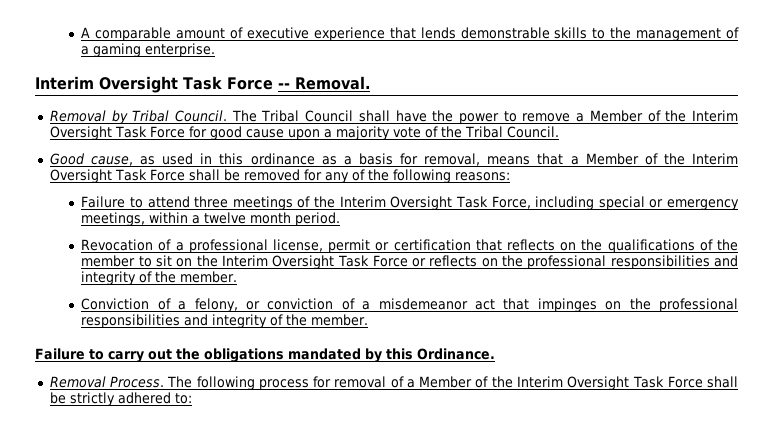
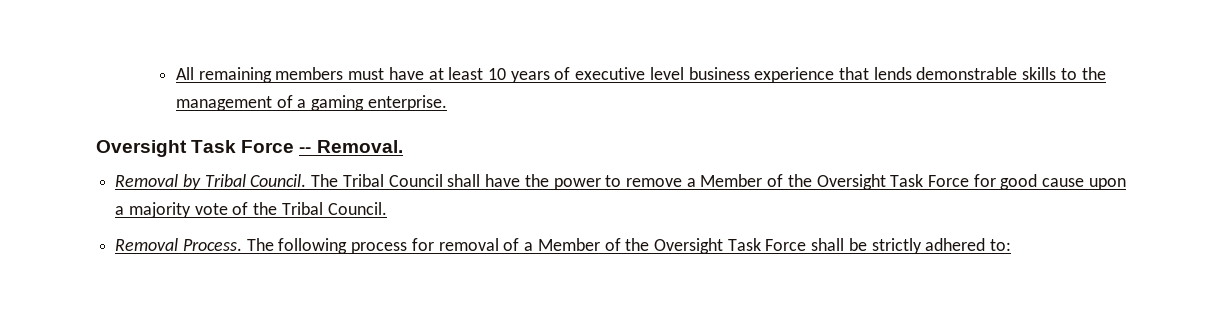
- A comparable amount of executive experience that lends demonstrable skills to the management of a gaming enterprise.
+ All remaining members must have at least 10 years of executive level business experience that lends demonstrable skills to the management of a gaming enterprise.
- Interim Oversight Task Force -- Removal.
+ Oversight Task Force -- Removal.
- The Tribal Council shall have the power to remove a Member of the Interim Oversight Task Force for good cause upon a majority vote of the Tribal Council.
+ The Tribal Council shall have the power to remove a Member of the Oversight Task Force for good cause upon a majority vote of the Tribal Council.
- Good cause, as used in this ordinance as a basis for removal, means that a Member of the Interim Oversight Task Force shall be removed for any of the following reasons:
- Failure to attend three meetings of the Interim Oversight Task Force, including special or emergency meetings, within a twelve month period.
- Revocation of a professional license, permit or certification that reflects on the qualifications of the member to sit on the Interim Oversight Task Force or reflects on the professional responsibilities and integrity of the member.
- Conviction of a felony, or conviction of a misdemeanor act that impinges on the professional responsibilities and integrity of the member.
- Failure to carry out the obligations mandated by this Ordinance.
- The following process for removal of a Member of the Interim Oversight Task Force shall be strictly adhered to:
+ The following process for removal of a Member of the Oversight Task Force shall be strictly adhered to:

